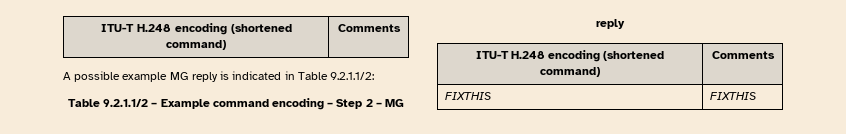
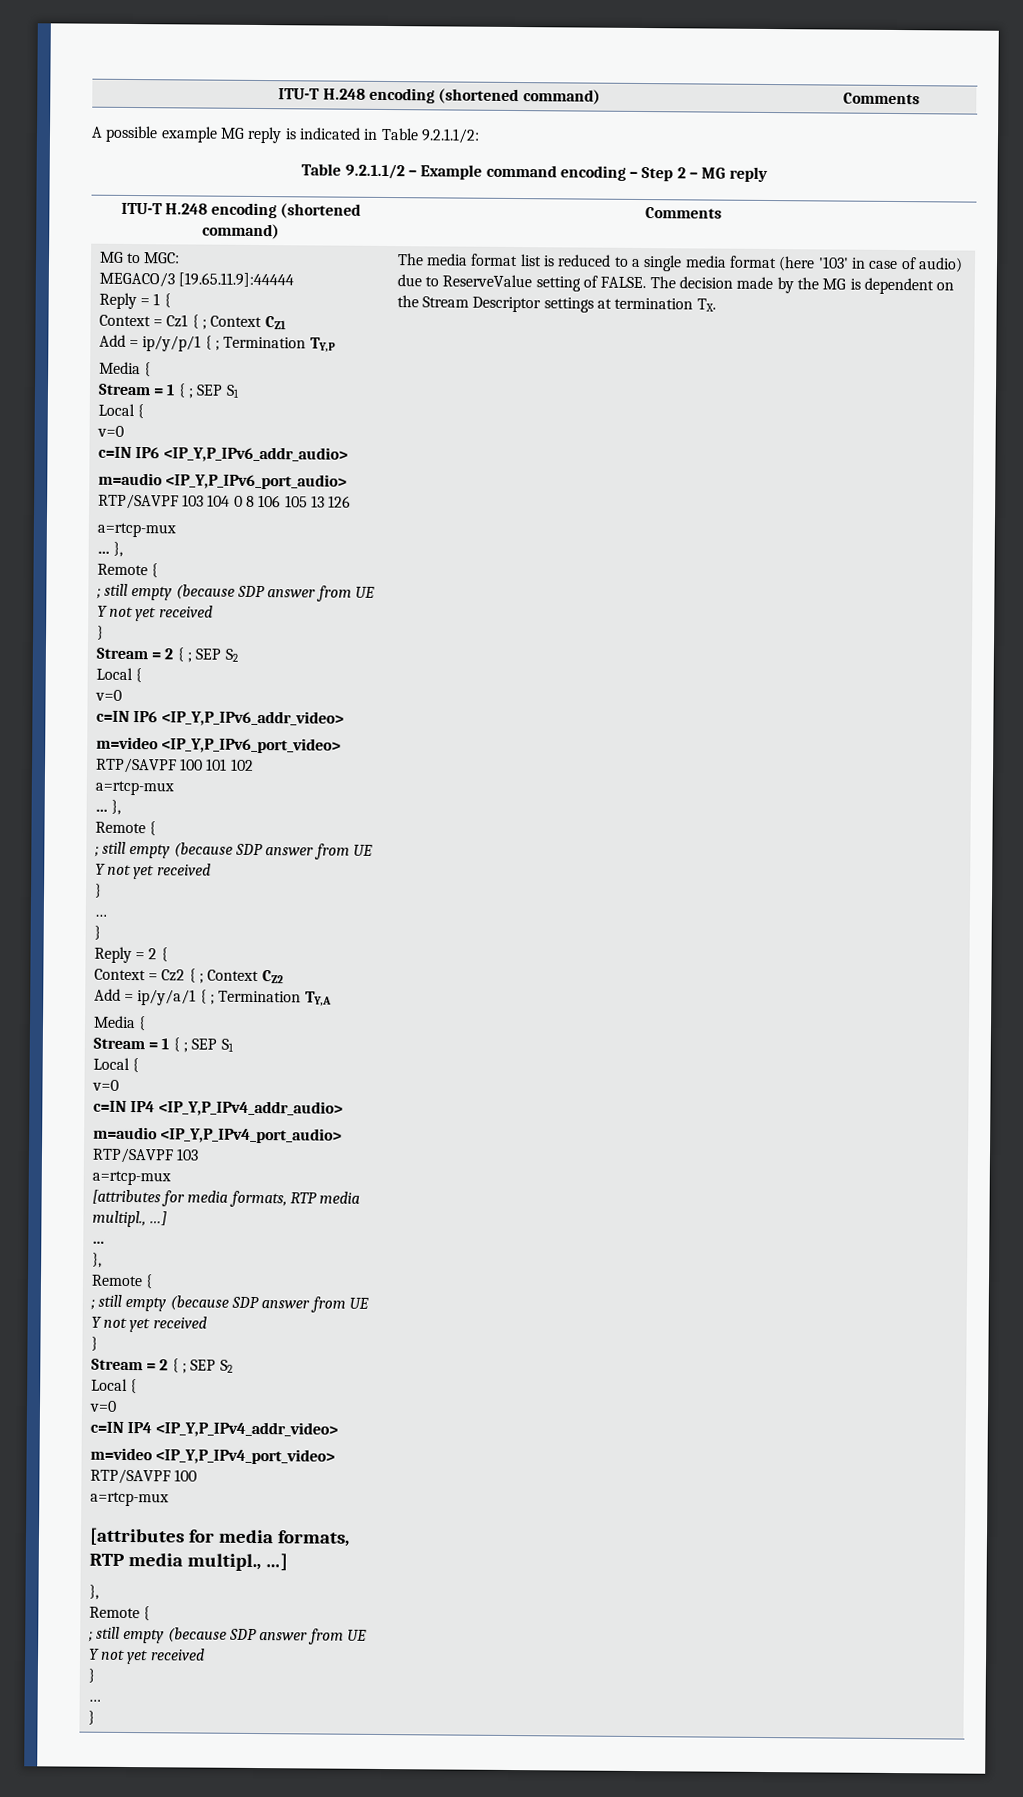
- FIXTHIS | FIXTHIS
+ MG to MGC:
+ MEGACO/3 [19.65.11.9]:44444
+ Reply = 1 {
+ Context = Cz1 { ; Context CZ1
+ Add = ip/y/p/1 { ; Termination TY,P
+ Media {
+ Stream = 1 { ; SEP S1
+ Local {
+ v=0
+ c=IN IP6 <IP_Y,P_IPv6_addr_audio>
+ m=audio <IP_Y,P_IPv6_port_audio> RTP/SAVPF 103 104 0 8 106 105 13 126
+ a=rtcp-mux
+ … },
+ Remote {
+ ; still empty (because SDP answer from UE Y not yet received
+ }
+ Stream = 2 { ; SEP S2
+ Local {
+ v=0
+ c=IN IP6 <IP_Y,P_IPv6_addr_video>
+ m=video <IP_Y,P_IPv6_port_video> RTP/SAVPF 100 101 102
+ a=rtcp-mux
+ … },
+ Remote {
+ ; still empty (because SDP answer from UE Y not yet received
+ }
+ …
+ }
+ Reply = 2 {
+ Context = Cz2 { ; Context CZ2
+ Add = ip/y/a/1 { ; Termination TY,A
+ Media {
+ Stream = 1 { ; SEP S1
+ Local {
+ v=0
+ c=IN IP4 <IP_Y,P_IPv4_addr_audio>
+ m=audio <IP_Y,P_IPv4_port_audio> RTP/SAVPF 103
+ a=rtcp-mux
+ [attributes for media formats, RTP media multipl., …]
+ …
+ },
+ Remote {
+ ; still empty (because SDP answer from UE Y not yet received
+ }
+ Stream = 2 { ; SEP S2
+ Local {
+ v=0
+ c=IN IP4 <IP_Y,P_IPv4_addr_video>
+ m=video <IP_Y,P_IPv4_port_video> RTP/SAVPF 100
+ a=rtcp-mux
+ [attributes for media formats, RTP media multipl., …]
+ },
+ Remote {
+ ; still empty (because SDP answer from UE Y not yet received
+ }
+ …
+ } | The media format list is reduced to a single media format (here '103' in case of audio) due to ReserveValue setting of FALSE. The decision made by the MG is dependent on the Stream Descriptor settings at termination TX.

